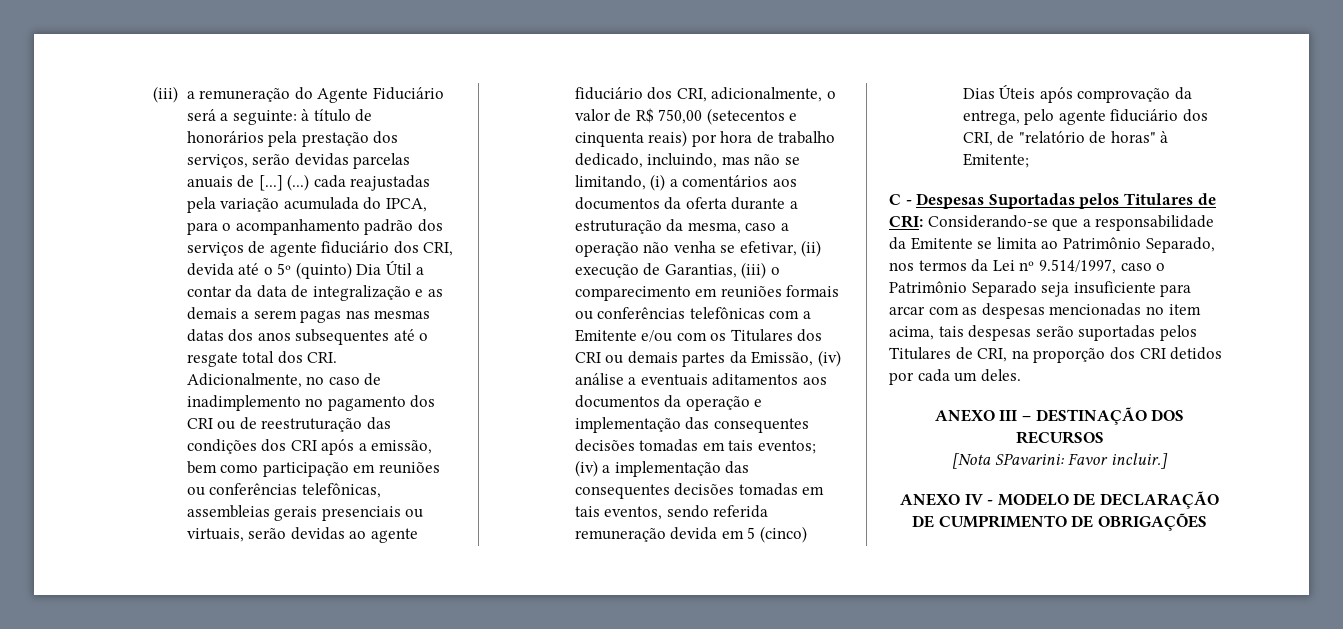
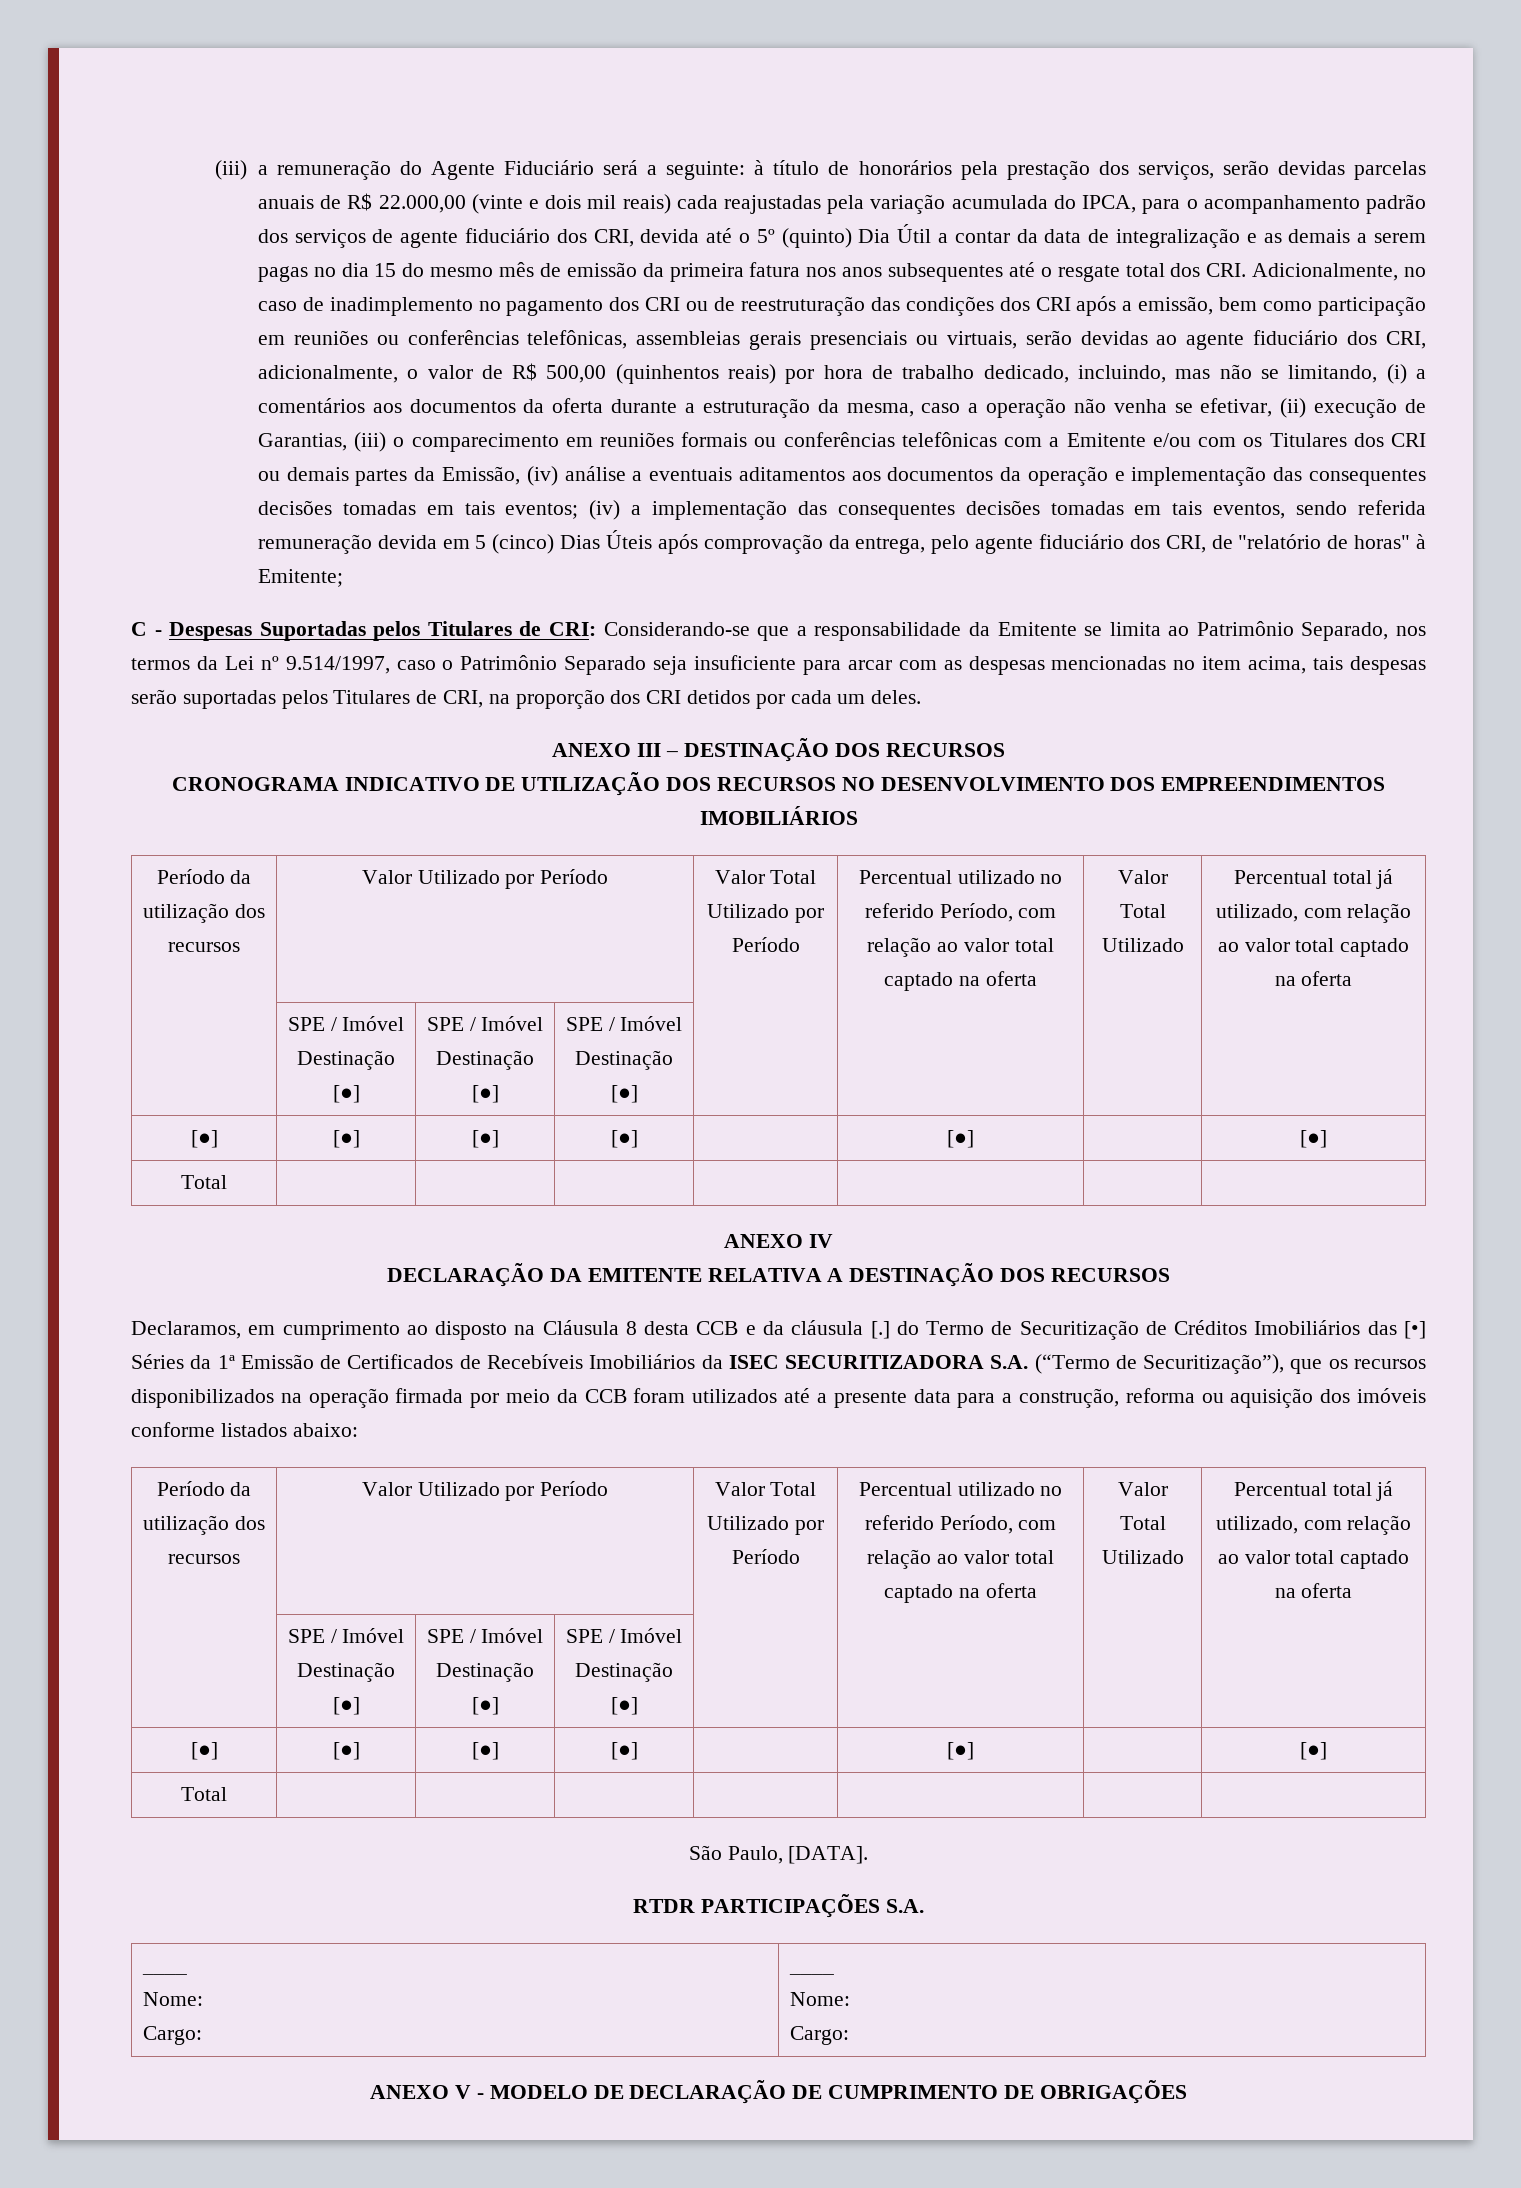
- à título de honorários pela prestação dos serviços, serão devidas parcelas anuais de [...] (...) cada reajustadas pela variação acumulada do IPCA, para o acompanhamento padrão dos serviços de agente fiduciário dos CRI, devida até o 5º (quinto) Dia Útil a contar da data de integralização e as demais a serem pagas nas mesmas datas dos anos subsequentes até o resgate total dos CRI. Adicionalmente, no caso de inadimplemento no pagamento dos CRI ou de reestruturação das condições dos CRI após a emissão, bem como participação em reuniões ou conferências telefônicas, assembleias gerais presenciais ou virtuais, serão devidas ao agente fiduciário dos CRI, adicionalmente, o valor de R$ 750,00 (setecentos e cinquenta reais) por hora de trabalho dedicado, incluindo, mas não se limitando, (i) a comentários aos documentos da oferta durante a estruturação da mesma, caso a operação não venha se efetivar, (ii) execução de Garantias, (iii) o comparecimento em reuniões formais ou conferências telefônicas com a Emitente e/ou com os Titulares dos CRI ou demais partes da Emissão, (iv) análise a eventuais aditamentos aos documentos da operação e implementação das consequentes decisões tomadas em tais eventos;
+ à título de honorários pela prestação dos serviços, serão devidas parcelas anuais de R$ 22.000,00 (vinte e dois mil reais) cada reajustadas pela variação acumulada do IPCA, para o acompanhamento padrão dos serviços de agente fiduciário dos CRI, devida até o 5º (quinto) Dia Útil a contar da data de integralização e as demais a serem pagas no dia 15 do mesmo mês de emissão da primeira fatura nos anos subsequentes até o resgate total dos CRI. Adicionalmente, no caso de inadimplemento no pagamento dos CRI ou de reestruturação das condições dos CRI após a emissão, bem como participação em reuniões ou conferências telefônicas, assembleias gerais presenciais ou virtuais, serão devidas ao agente fiduciário dos CRI, adicionalmente, o valor de R$ 500,00 (quinhentos reais) por hora de trabalho dedicado, incluindo, mas não se limitando, (i) a comentários aos documentos da oferta durante a estruturação da mesma, caso a operação não venha se efetivar, (ii) execução de Garantias, (iii) o comparecimento em reuniões formais ou conferências telefônicas com a Emitente e/ou com os Titulares dos CRI ou demais partes da Emissão, (iv) análise a eventuais aditamentos aos documentos da operação e implementação das consequentes decisões tomadas em tais eventos;
- [Nota SPavarini: Favor incluir.]
- ANEXO IV - MODELO DE DECLARAÇÃO DE CUMPRIMENTO DE OBRIGAÇÕES
+ CRONOGRAMA INDICATIVO DE UTILIZAÇÃO DOS RECURSOS NO DESENVOLVIMENTO DOS EMPREENDIMENTOS IMOBILIÁRIOS
+ Período da utilização dos recursos | Valor Utilizado por Período | Valor Total Utilizado por Período | Percentual utilizado no referido Período, com relação ao valor total captado na oferta | Valor Total Utilizado | Percentual total já utilizado, com relação ao valor total captado na oferta
+ | SPE / Imóvel Destinação [●] | SPE / Imóvel Destinação [●] | SPE / Imóvel Destinação [●] | | | |
+ [●] | [●] | [●] | [●] | | [●] | | [●]
+ Total | | | | | | |
+ ANEXO IV
+ DECLARAÇÃO DA EMITENTE RELATIVA A DESTINAÇÃO DOS RECURSOS
+ Declaramos, em cumprimento ao disposto na Cláusula 8 desta CCB e da cláusula [.] do Termo de Securitização de Créditos Imobiliários das [•] Séries da 1ª Emissão de Certificados de Recebíveis Imobiliários da ISEC SECURITIZADORA S.A. (“Termo de Securitização”), que os recursos disponibilizados na operação firmada por meio da CCB foram utilizados até a presente data para a construção, reforma ou aquisição dos imóveis conforme listados abaixo:
+ Período da utilização dos recursos | Valor Utilizado por Período | Valor Total Utilizado por Período | Percentual utilizado no referido Período, com relação ao valor total captado na oferta | Valor Total Utilizado | Percentual total já utilizado, com relação ao valor total captado na oferta
+ | SPE / Imóvel Destinação [●] | SPE / Imóvel Destinação [●] | SPE / Imóvel Destinação [●] | | | |
+ [●] | [●] | [●] | [●] | | [●] | | [●]
+ Total | | | | | | |
+ São Paulo, [DATA].
+ RTDR PARTICIPAÇÕES S.A.
+ ____
+ Nome:
+ Cargo: | ____
+ Nome:
+ Cargo:
+ ANEXO V - MODELO DE DECLARAÇÃO DE CUMPRIMENTO DE OBRIGAÇÕES

